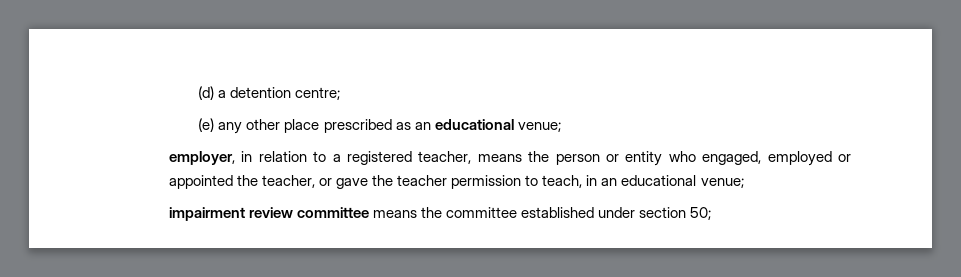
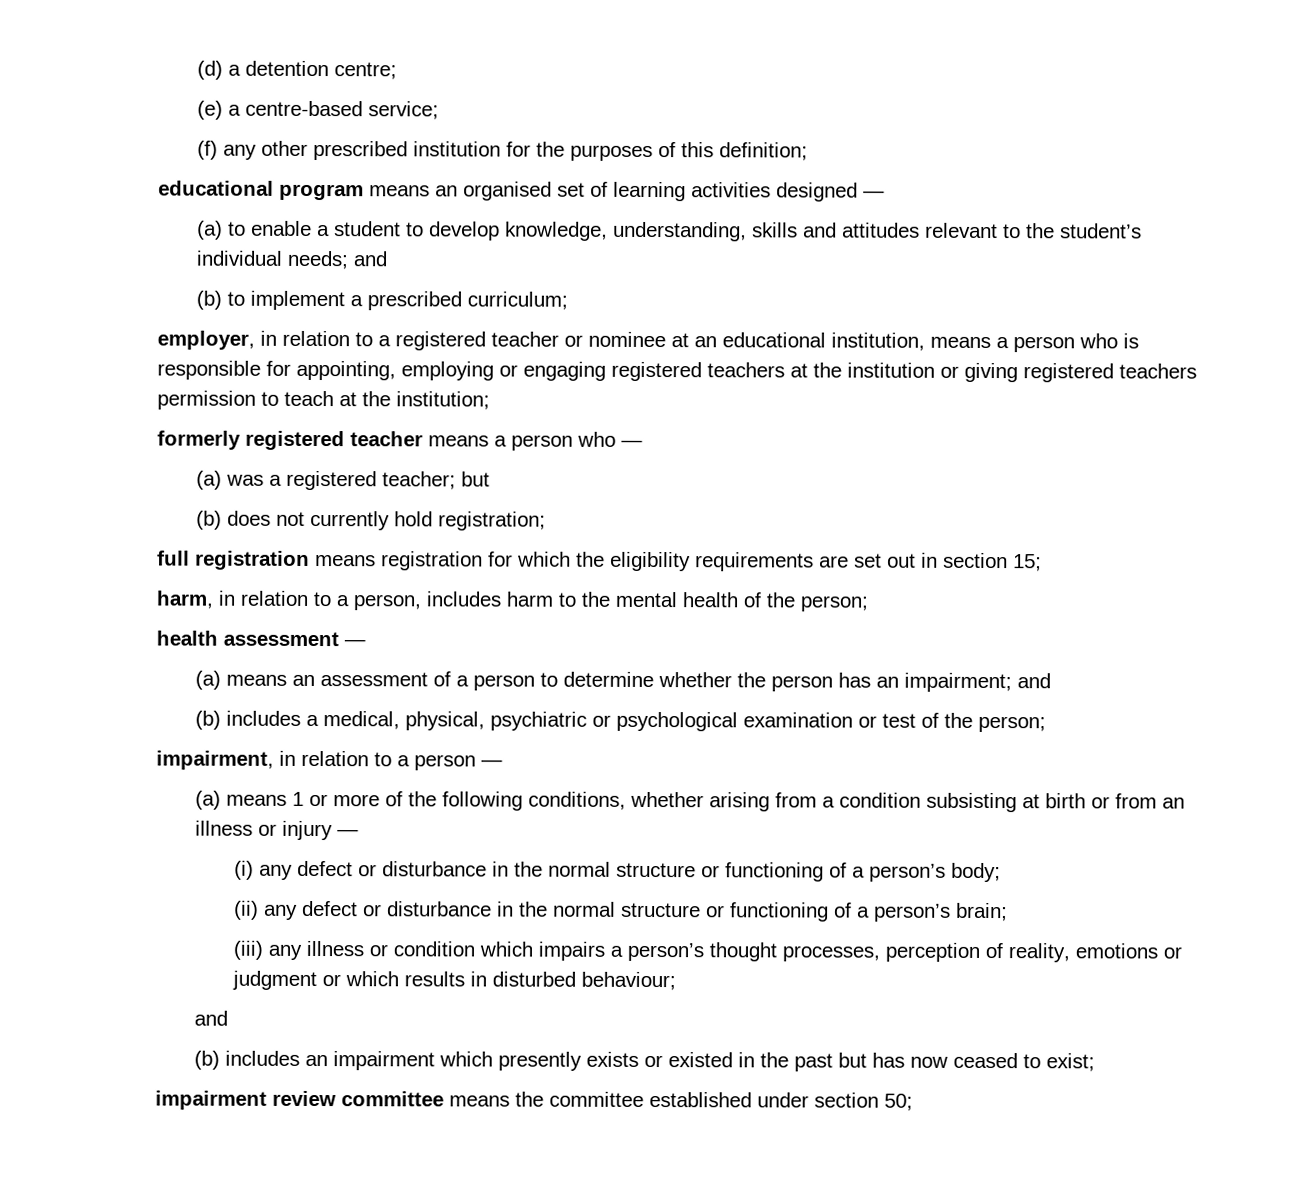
- (e) any other place prescribed as an educational venue;
+ (e) a centre-based service;
+ (f) any other prescribed institution for the purposes of this definition;
+ educational program means an organised set of learning activities designed —
+ (a) to enable a student to develop knowledge, understanding, skills and attitudes relevant to the student’s individual needs; and
+ (b) to implement a prescribed curriculum;
- employer, in relation to a registered teacher, means the person or entity who engaged, employed or appointed the teacher, or gave the teacher permission to teach, in an educational venue;
+ employer, in relation to a registered teacher or nominee at an educational institution, means a person who is responsible for appointing, employing or engaging registered teachers at the institution or giving registered teachers permission to teach at the institution;
+ formerly registered teacher means a person who —
+ (a) was a registered teacher; but
+ (b) does not currently hold registration;
+ full registration means registration for which the eligibility requirements are set out in section 15;
+ harm, in relation to a person, includes harm to the mental health of the person;
+ health assessment —
+ (a) means an assessment of a person to determine whether the person has an impairment; and
+ (b) includes a medical, physical, psychiatric or psychological examination or test of the person;
+ impairment, in relation to a person —
+ (a) means 1 or more of the following conditions, whether arising from a condition subsisting at birth or from an illness or injury —
+ (i) any defect or disturbance in the normal structure or functioning of a person’s body;
+ (ii) any defect or disturbance in the normal structure or functioning of a person’s brain;
+ (iii) any illness or condition which impairs a person’s thought processes, perception of reality, emotions or judgment or which results in disturbed behaviour;
+ and
+ (b) includes an impairment which presently exists or existed in the past but has now ceased to exist;

